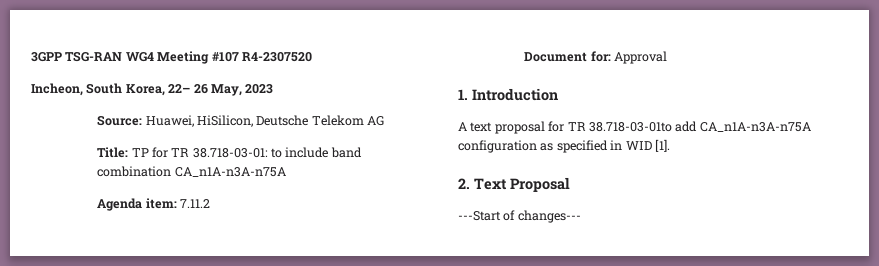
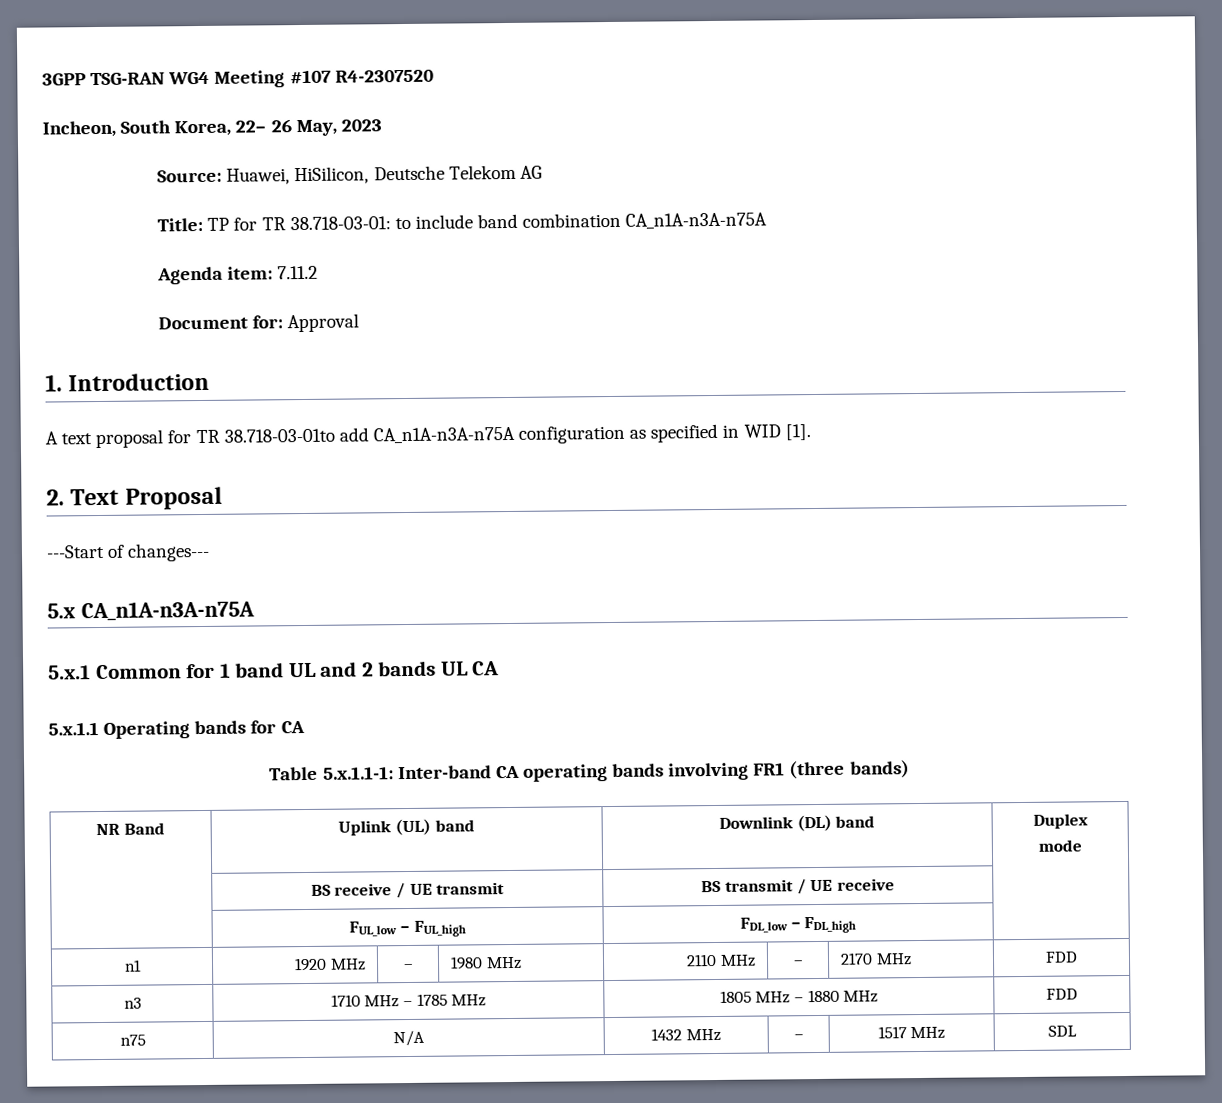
+ 5.x CA_n1A-n3A-n75A
+ 5.x.1 Common for 1 band UL and 2 bands UL CA
+ 5.x.1.1 Operating bands for CA
+ Table 5.x.1.1-1: Inter-band CA operating bands involving FR1 (three bands)
+ NR Band | Uplink (UL) band | Downlink (DL) band | Duplex
+ mode
+ | BS receive / UE transmit | BS transmit / UE receive |
+ | FUL_low – FUL_high | FDL_low – FDL_high |
+ n1 | 1920 MHz | – | 1980 MHz | 2110 MHz | – | 2170 MHz | FDD
+ n3 | 1710 MHz – 1785 MHz | 1805 MHz – 1880 MHz | FDD
+ n75 | N/A | 1432 MHz | – | 1517 MHz | SDL

